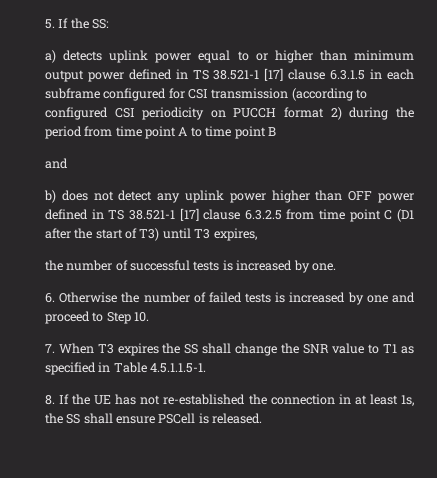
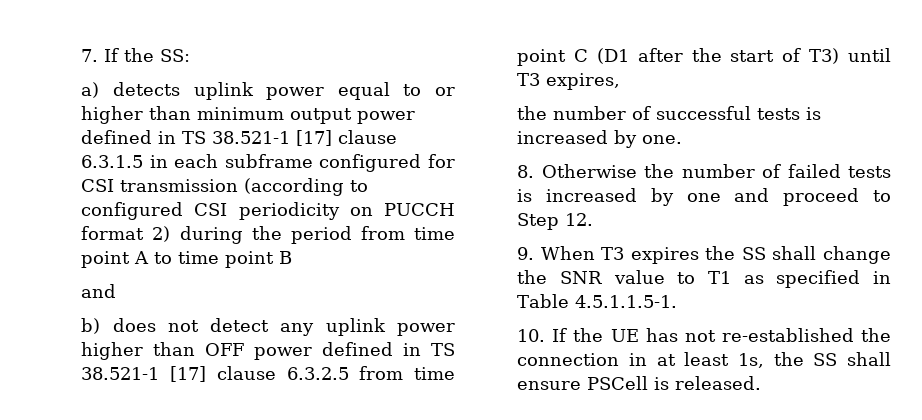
- 5. If the SS:
+ 7. If the SS:
- 6. Otherwise the number of failed tests is increased by one and proceed to Step 10.
- 7. When T3 expires the SS shall change the SNR value to T1 as specified in Table 4.5.1.1.5-1.
+ 8. Otherwise the number of failed tests is increased by one and proceed to Step 12.
+ 9. When T3 expires the SS shall change the SNR value to T1 as specified in Table 4.5.1.1.5-1.
- 8. If the UE has not re-established the connection in at least 1s, the SS shall ensure PSCell is released.
+ 10. If the UE has not re-established the connection in at least 1s, the SS shall ensure PSCell is released.

